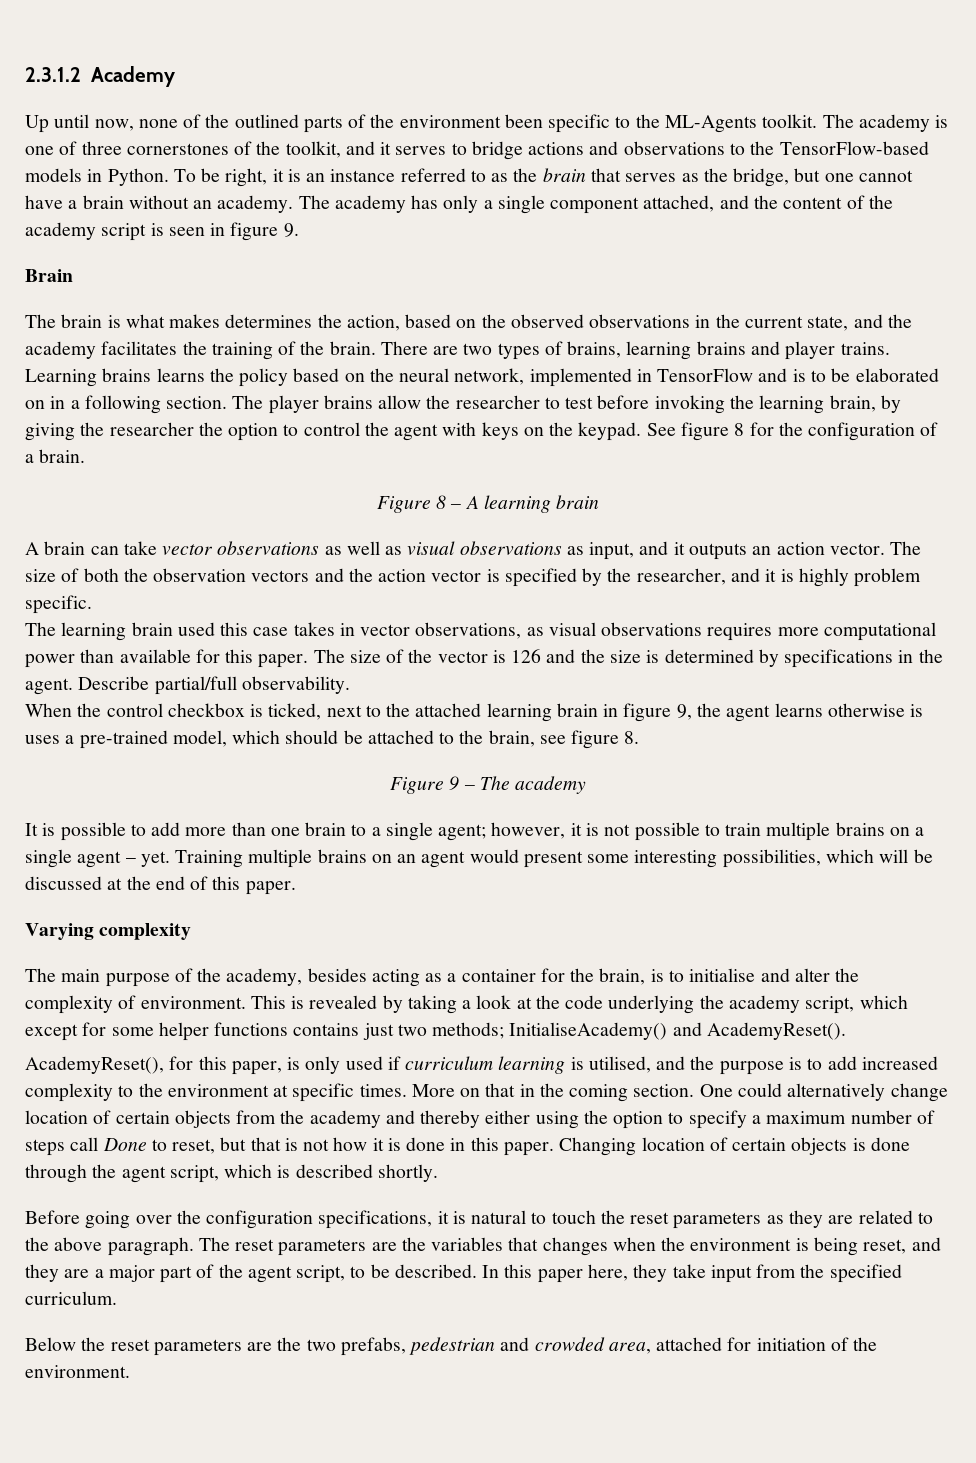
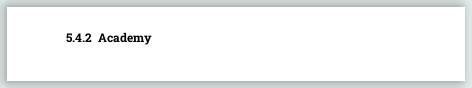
- 2.3.1.2 Academy
+ 5.4.2 Academy
- Up until now, none of the outlined parts of the environment been specific to the ML-Agents toolkit. The academy is one of three cornerstones of the toolkit, and it serves to bridge actions and observations to the TensorFlow-based models in Python. To be right, it is an instance referred to as the brain that serves as the bridge, but one cannot have a brain without an academy. The academy has only a single component attached, and the content of the academy script is seen in figure 9.
- Brain
- The brain is what makes determines the action, based on the observed observations in the current state, and the academy facilitates the training of the brain. There are two types of brains, learning brains and player trains. Learning brains learns the policy based on the neural network, implemented in TensorFlow and is to be elaborated on in a following section. The player brains allow the researcher to test before invoking the learning brain, by giving the researcher the option to control the agent with keys on the keypad. See figure 8 for the configuration of a brain.
- Figure 8 – A learning brain
- A brain can take vector observations as well as visual observations as input, and it outputs an action vector. The size of both the observation vectors and the action vector is specified by the researcher, and it is highly problem specific.
- The learning brain used this case takes in vector observations, as visual observations requires more computational power than available for this paper. The size of the vector is 126 and the size is determined by specifications in the agent. Describe partial/full observability.
- When the control checkbox is ticked, next to the attached learning brain in figure 9, the agent learns otherwise is uses a pre-trained model, which should be attached to the brain, see figure 8.
- Figure 9 – The academy
- It is possible to add more than one brain to a single agent; however, it is not possible to train multiple brains on a single agent – yet. Training multiple brains on an agent would present some interesting possibilities, which will be discussed at the end of this paper.
- Varying complexity
- The main purpose of the academy, besides acting as a container for the brain, is to initialise and alter the complexity of environment. This is revealed by taking a look at the code underlying the academy script, which except for some helper functions contains just two methods; InitialiseAcademy() and AcademyReset().
- AcademyReset(), for this paper, is only used if curriculum learning is utilised, and the purpose is to add increased complexity to the environment at specific times. More on that in the coming section. One could alternatively change location of certain objects from the academy and thereby either using the option to specify a maximum number of steps call Done to reset, but that is not how it is done in this paper. Changing location of certain objects is done through the agent script, which is described shortly.
- Before going over the configuration specifications, it is natural to touch the reset parameters as they are related to the above paragraph. The reset parameters are the variables that changes when the environment is being reset, and they are a major part of the agent script, to be described. In this paper here, they take input from the specified curriculum.
- Below the reset parameters are the two prefabs, pedestrian and crowded area, attached for initiation of the environment.

